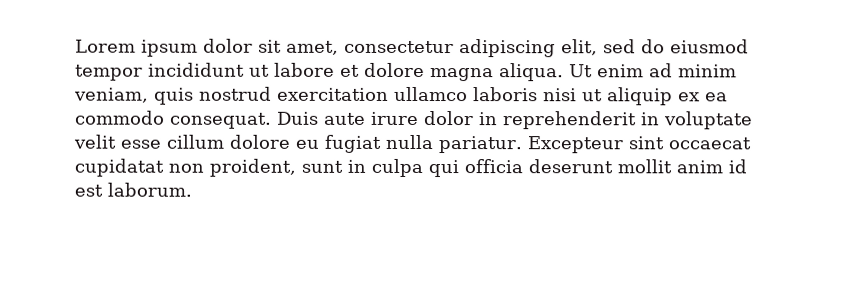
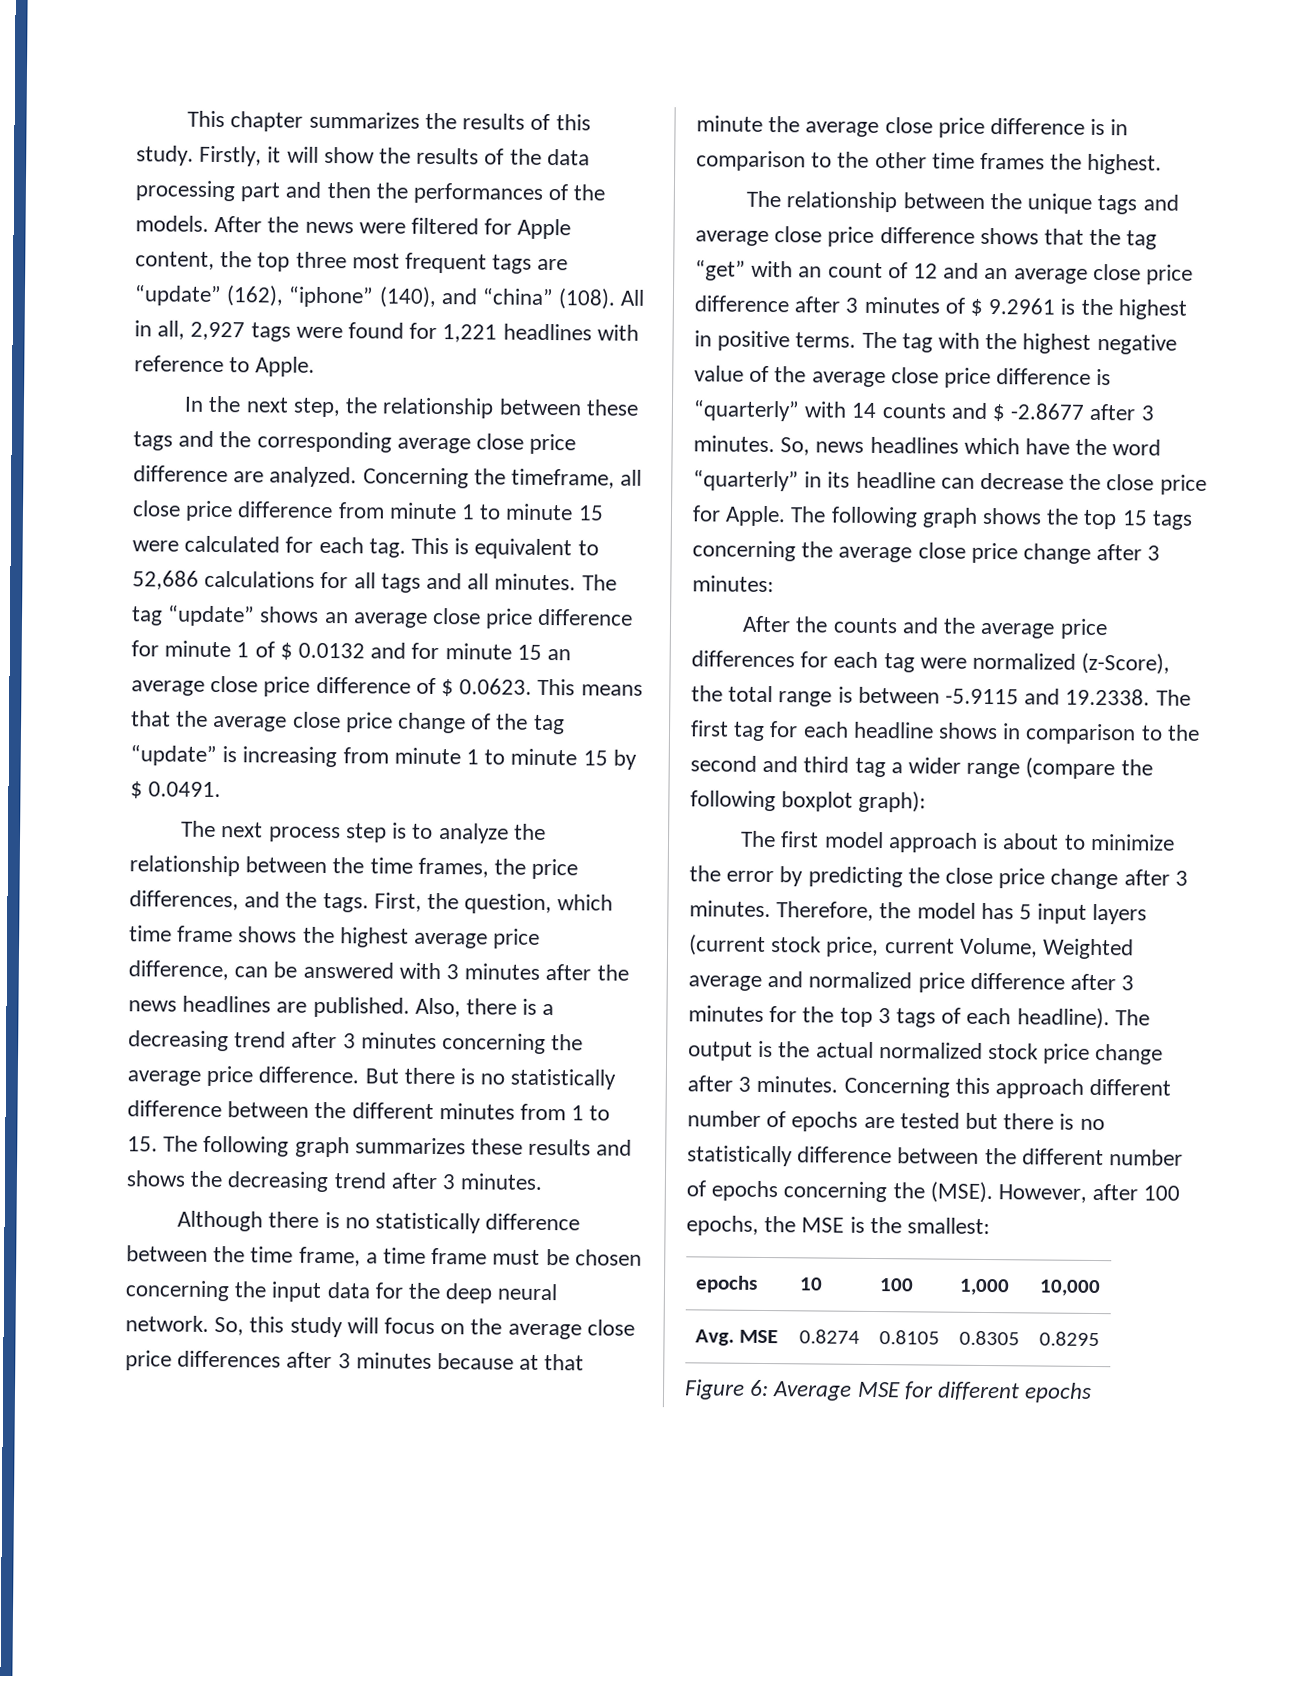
- Lorem ipsum dolor sit amet, consectetur adipiscing elit, sed do eiusmod tempor incididunt ut labore et dolore magna aliqua. Ut enim ad minim veniam, quis nostrud exercitation ullamco laboris nisi ut aliquip ex ea commodo consequat. Duis aute irure dolor in reprehenderit in voluptate velit esse cillum dolore eu fugiat nulla pariatur. Excepteur sint occaecat cupidatat non proident, sunt in culpa qui officia deserunt mollit anim id est laborum.
+ This chapter summarizes the results of this study. Firstly, it will show the results of the data processing part and then the performances of the models. After the news were filtered for Apple content, the top three most frequent tags are “update” (162), “iphone” (140), and “china” (108). All in all, 2,927 tags were found for 1,221 headlines with reference to Apple.
+ In the next step, the relationship between these tags and the corresponding average close price difference are analyzed. Concerning the timeframe, all close price difference from minute 1 to minute 15 were calculated for each tag. This is equivalent to 52,686 calculations for all tags and all minutes. The tag “update” shows an average close price difference for minute 1 of $ 0.0132 and for minute 15 an average close price difference of $ 0.0623. This means that the average close price change of the tag “update” is increasing from minute 1 to minute 15 by $ 0.0491.
+ The next process step is to analyze the relationship between the time frames, the price differences, and the tags. First, the question, which time frame shows the highest average price difference, can be answered with 3 minutes after the news headlines are published. Also, there is a decreasing trend after 3 minutes concerning the average price difference. But there is no statistically difference between the different minutes from 1 to 15. The following graph summarizes these results and shows the decreasing trend after 3 minutes.
+ Although there is no statistically difference between the time frame, a time frame must be chosen concerning the input data for the deep neural network. So, this study will focus on the average close price differences after 3 minutes because at that minute the average close price difference is in comparison to the other time frames the highest.
+ The relationship between the unique tags and average close price difference shows that the tag “get” with an count of 12 and an average close price difference after 3 minutes of $ 9.2961 is the highest in positive terms. The tag with the highest negative value of the average close price difference is “quarterly” with 14 counts and $ -2.8677 after 3 minutes. So, news headlines which have the word “quarterly” in its headline can decrease the close price for Apple. The following graph shows the top 15 tags concerning the average close price change after 3 minutes:
+ After the counts and the average price differences for each tag were normalized (z-Score), the total range is between -5.9115 and 19.2338. The first tag for each headline shows in comparison to the second and third tag a wider range (compare the following boxplot graph):
+ The first model approach is about to minimize the error by predicting the close price change after 3 minutes. Therefore, the model has 5 input layers (current stock price, current Volume, Weighted average and normalized price difference after 3 minutes for the top 3 tags of each headline). The output is the actual normalized stock price change after 3 minutes. Concerning this approach different number of epochs are tested but there is no statistically difference between the different number of epochs concerning the (MSE). However, after 100 epochs, the MSE is the smallest:
+ epochs | 10 | 100 | 1,000 | 10,000
+ Avg. MSE | 0.8274 | 0.8105 | 0.8305 | 0.8295
+ Figure 6: Average MSE for different epochs

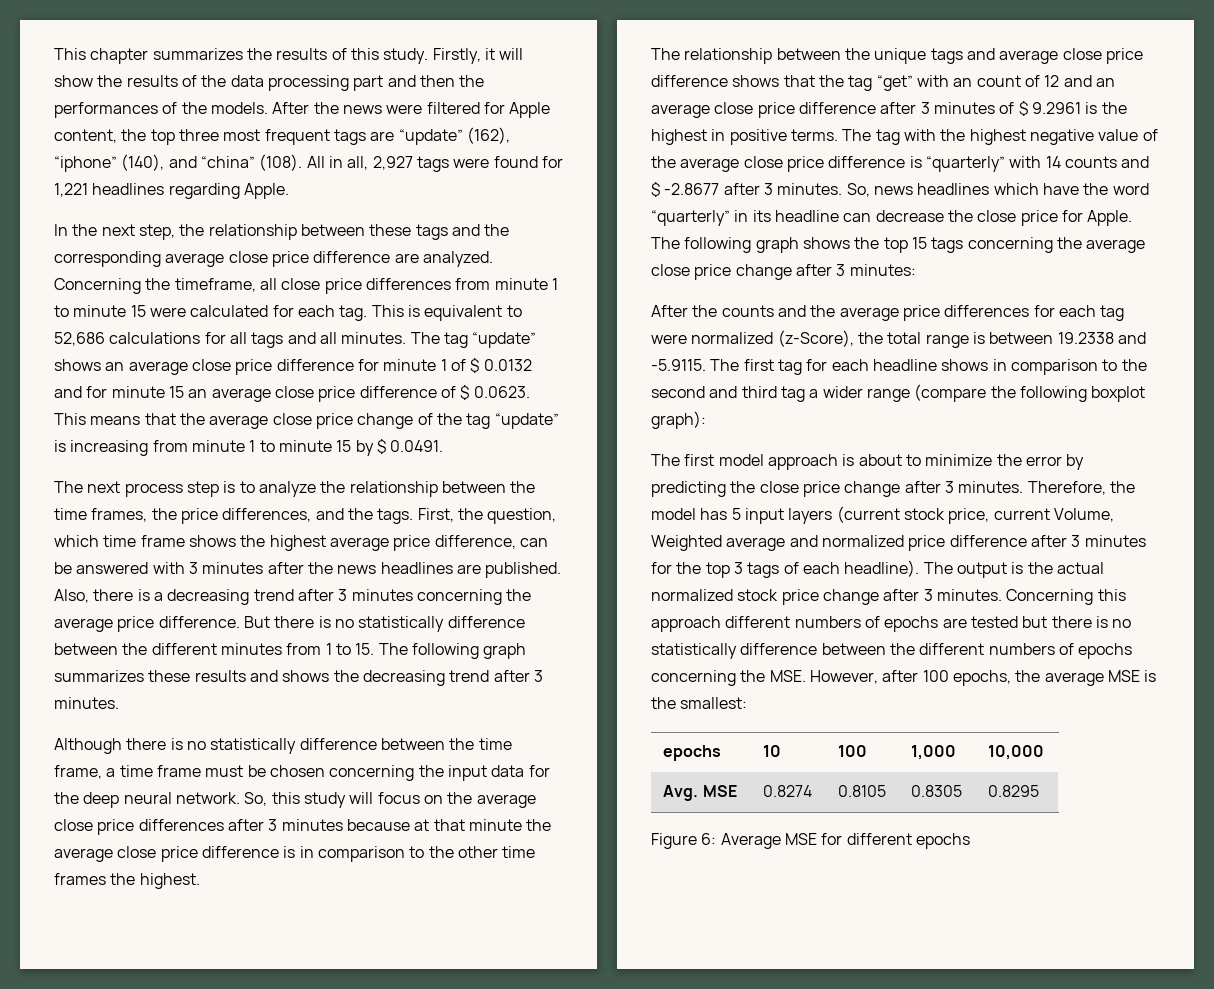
- All in all, 2,927 tags were found for 1,221 headlines with reference to Apple.
+ All in all, 2,927 tags were found for 1,221 headlines regarding Apple.
- Concerning the timeframe, all close price difference from minute 1 to minute 15 were calculated for each tag.
+ Concerning the timeframe, all close price differences from minute 1 to minute 15 were calculated for each tag.
- After the counts and the average price differences for each tag were normalized (z-Score), the total range is between -5.9115 and 19.2338. The first tag for each headline shows in comparison to the second and third tag a wider range (compare the following boxplot graph):
+ After the counts and the average price differences for each tag were normalized (z-Score), the total range is between 19.2338 and -5.9115. The first tag for each headline shows in comparison to the second and third tag a wider range (compare the following boxplot graph):
- Concerning this approach different number of epochs are tested but there is no statistically difference between the different number of epochs concerning the (MSE). However, after 100 epochs, the MSE is the smallest:
+ Concerning this approach different numbers of epochs are tested but there is no statistically difference between the different numbers of epochs concerning the MSE. However, after 100 epochs, the average MSE is the smallest:

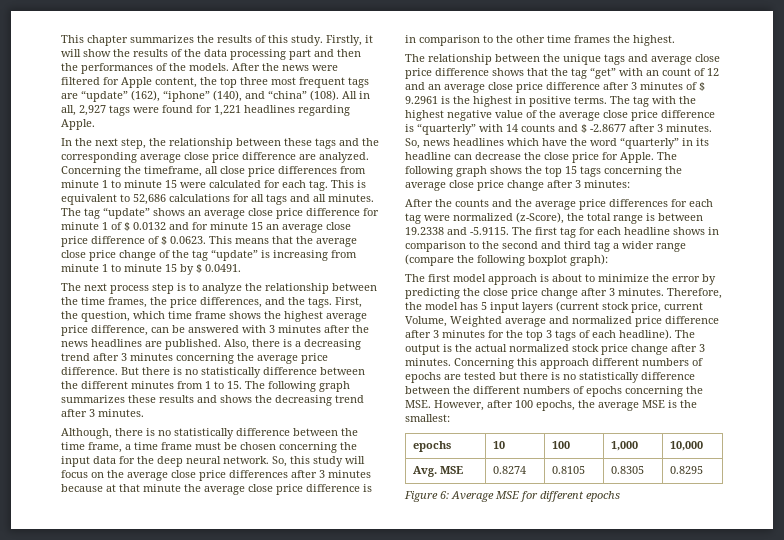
- Although there is no statistically difference between the time frame, a time frame must be chosen concerning the input data for the deep neural network.
+ Although, there is no statistically difference between the time frame, a time frame must be chosen concerning the input data for the deep neural network.

